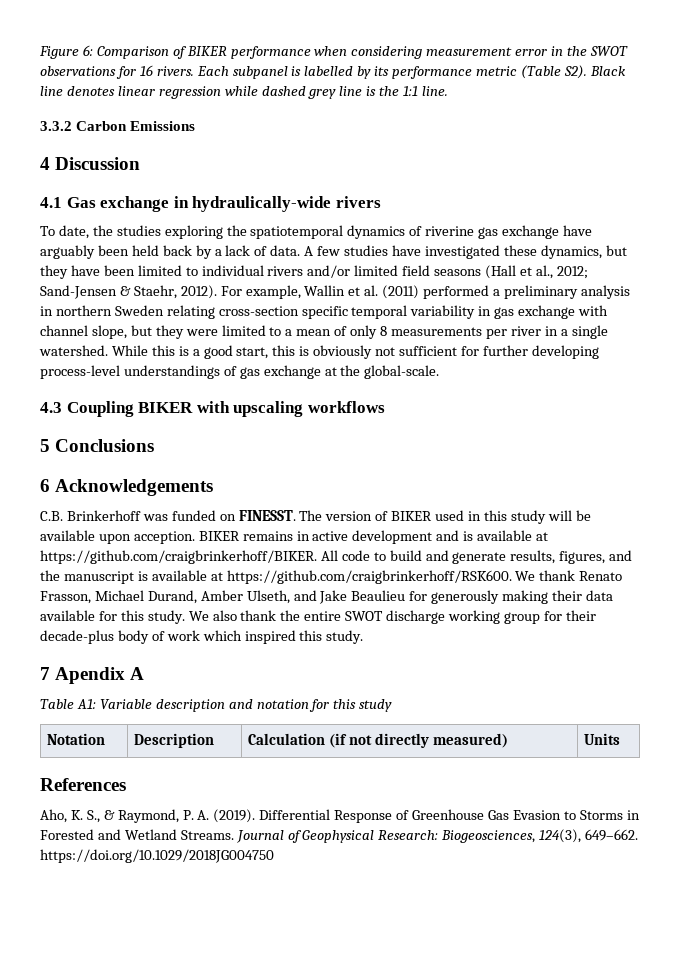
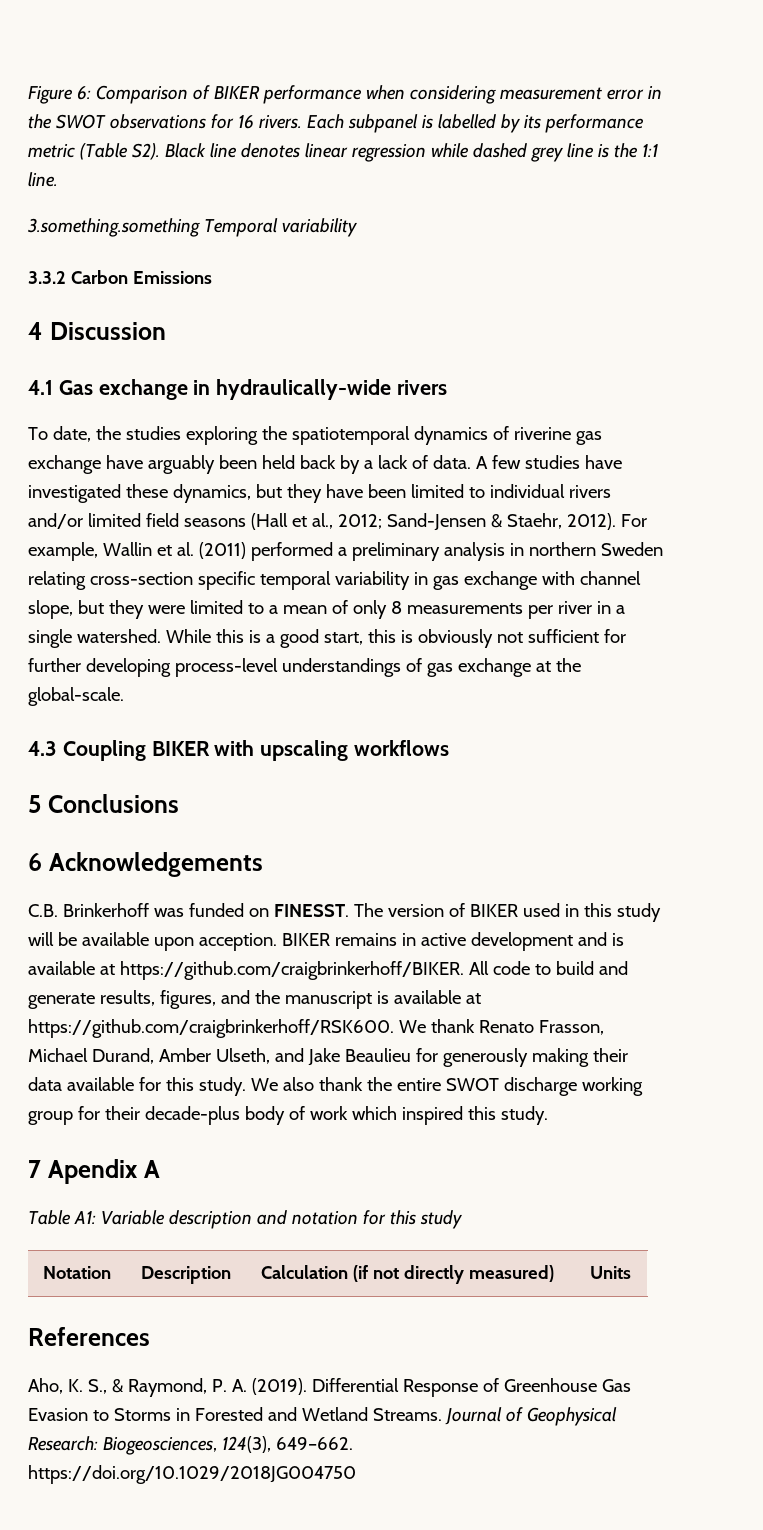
+ 3.something.something Temporal variability

